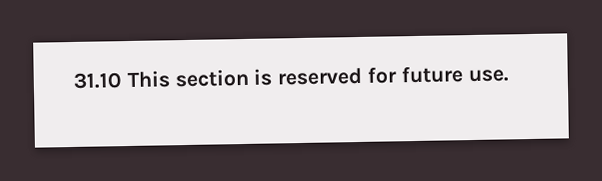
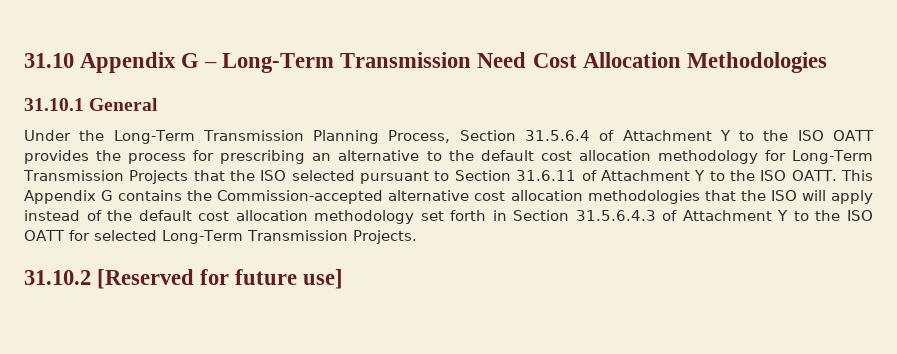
- 31.10 This section is reserved for future use.
+ 31.10 Appendix G – Long-Term Transmission Need Cost Allocation Methodologies
+ 31.10.1 General
+ Under the Long-Term Transmission Planning Process, Section 31.5.6.4 of Attachment Y to the ISO OATT provides the process for prescribing an alternative to the default cost allocation methodology for Long-Term Transmission Projects that the ISO selected pursuant to Section 31.6.11 of Attachment Y to the ISO OATT. This Appendix G contains the Commission-accepted alternative cost allocation methodologies that the ISO will apply instead of the default cost allocation methodology set forth in Section 31.5.6.4.3 of Attachment Y to the ISO OATT for selected Long-Term Transmission Projects.
+ 31.10.2 [Reserved for future use]

